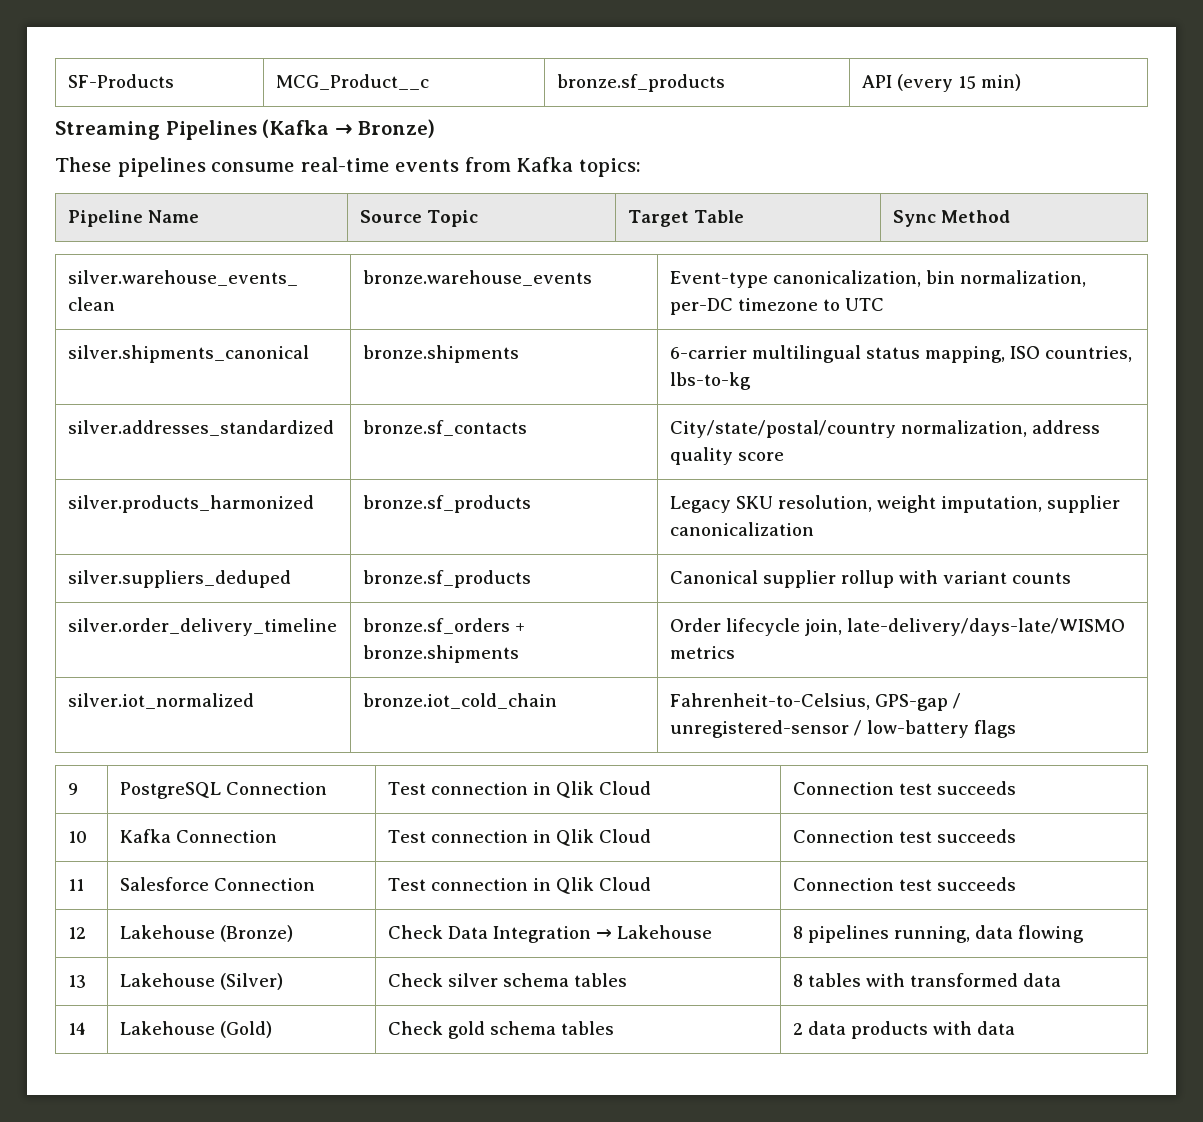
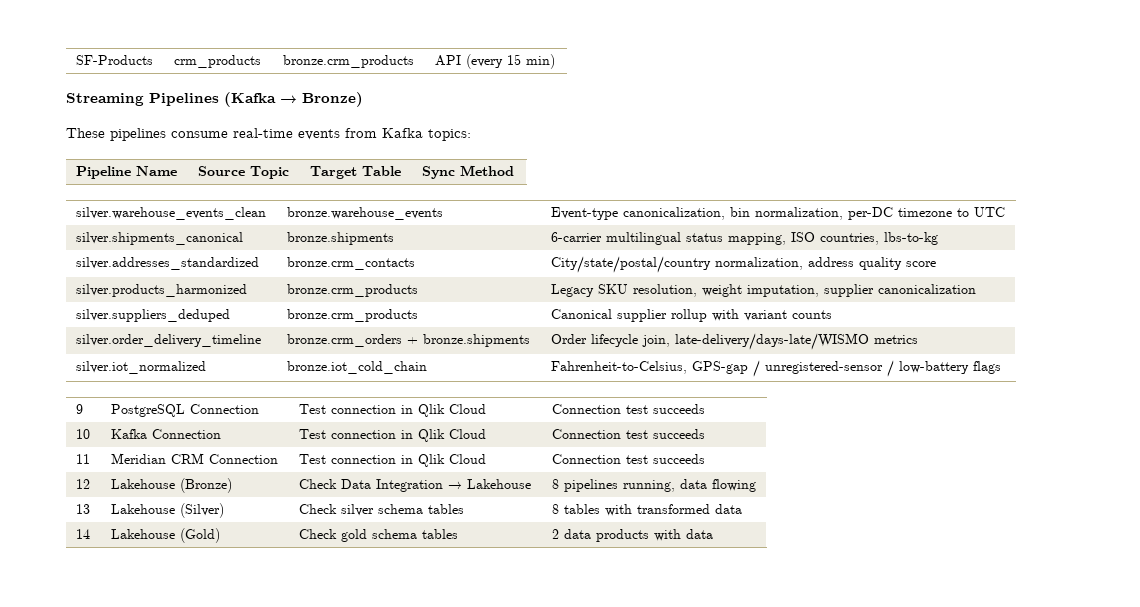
- SF-Products | MCG_Product__c | bronze.sf_products | API (every 15 min)
+ SF-Products | crm_products | bronze.crm_products | API (every 15 min)
- silver.addresses_standardized | bronze.sf_contacts | City/state/postal/country normalization, address quality score
+ silver.addresses_standardized | bronze.crm_contacts | City/state/postal/country normalization, address quality score
- silver.products_harmonized | bronze.sf_products | Legacy SKU resolution, weight imputation, supplier canonicalization
+ silver.products_harmonized | bronze.crm_products | Legacy SKU resolution, weight imputation, supplier canonicalization
- silver.suppliers_deduped | bronze.sf_products | Canonical supplier rollup with variant counts
+ silver.suppliers_deduped | bronze.crm_products | Canonical supplier rollup with variant counts
- silver.order_delivery_timeline | bronze.sf_orders + bronze.shipments | Order lifecycle join, late-delivery/days-late/WISMO metrics
+ silver.order_delivery_timeline | bronze.crm_orders + bronze.shipments | Order lifecycle join, late-delivery/days-late/WISMO metrics
- 11 | Salesforce Connection | Test connection in Qlik Cloud | Connection test succeeds
+ 11 | Meridian CRM Connection | Test connection in Qlik Cloud | Connection test succeeds

